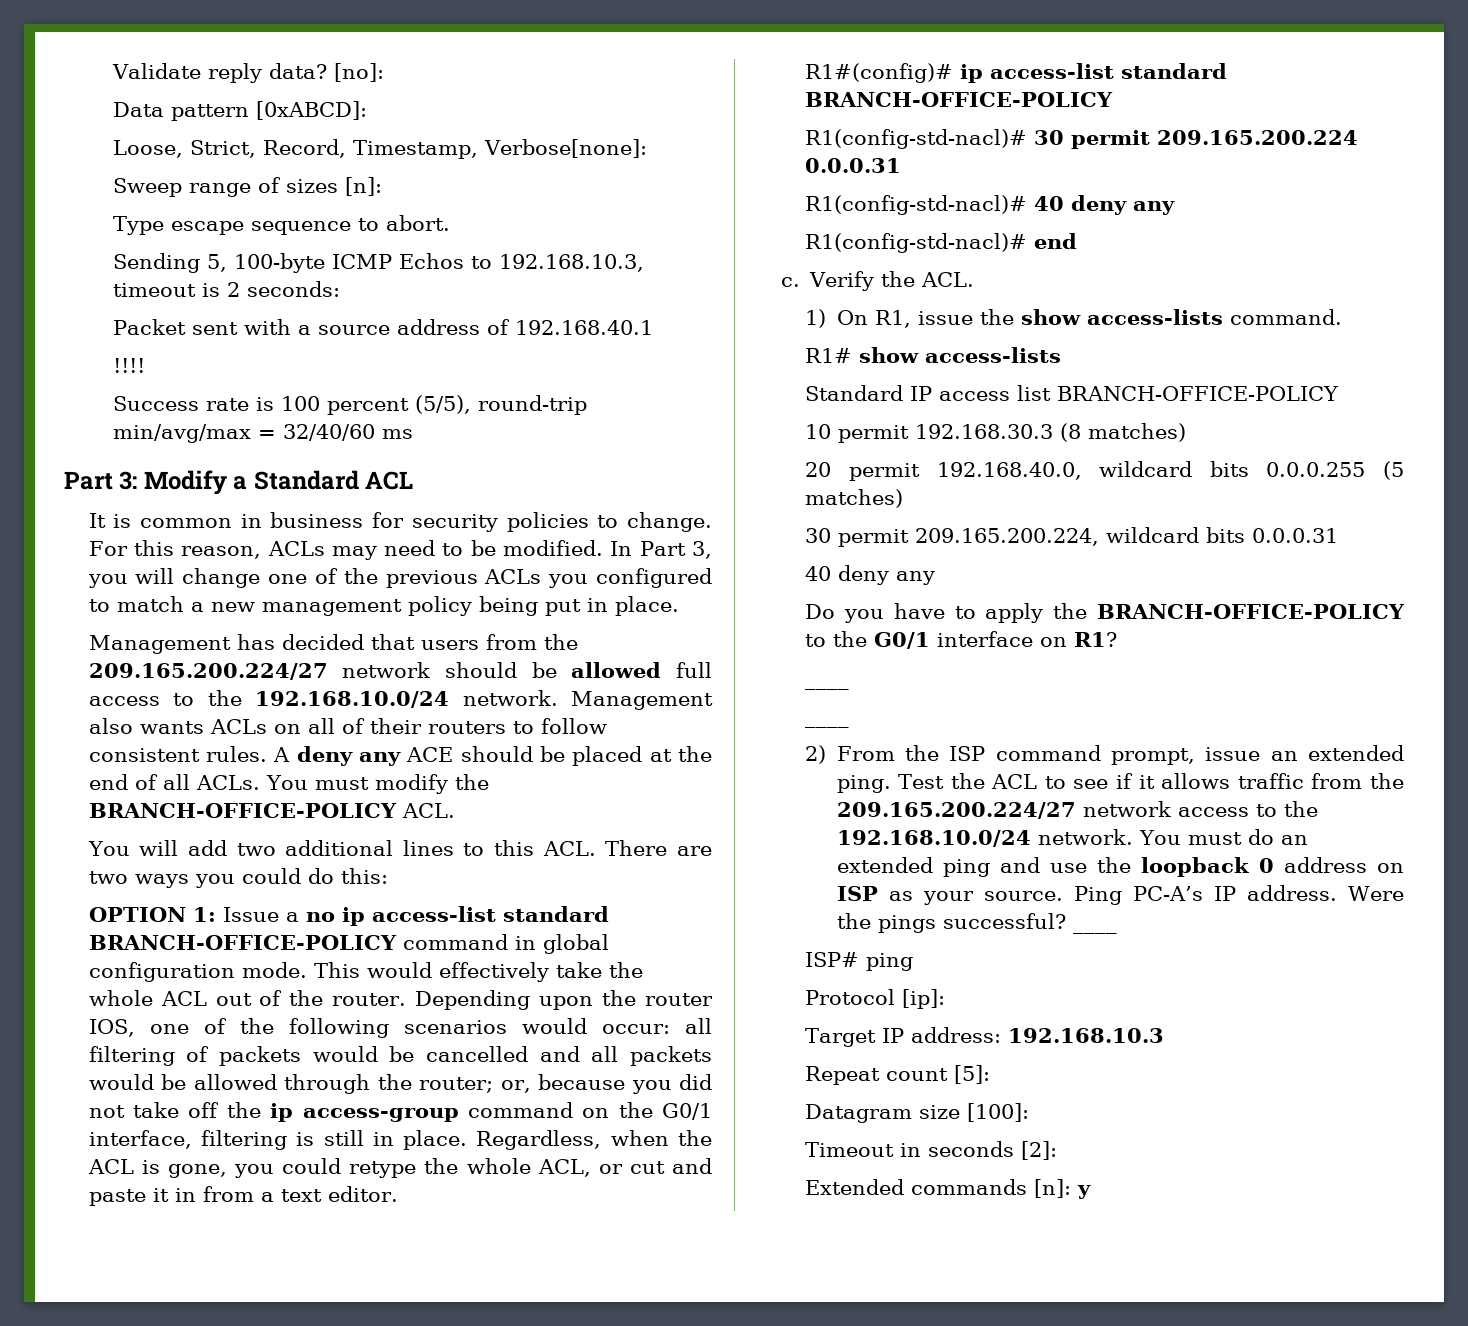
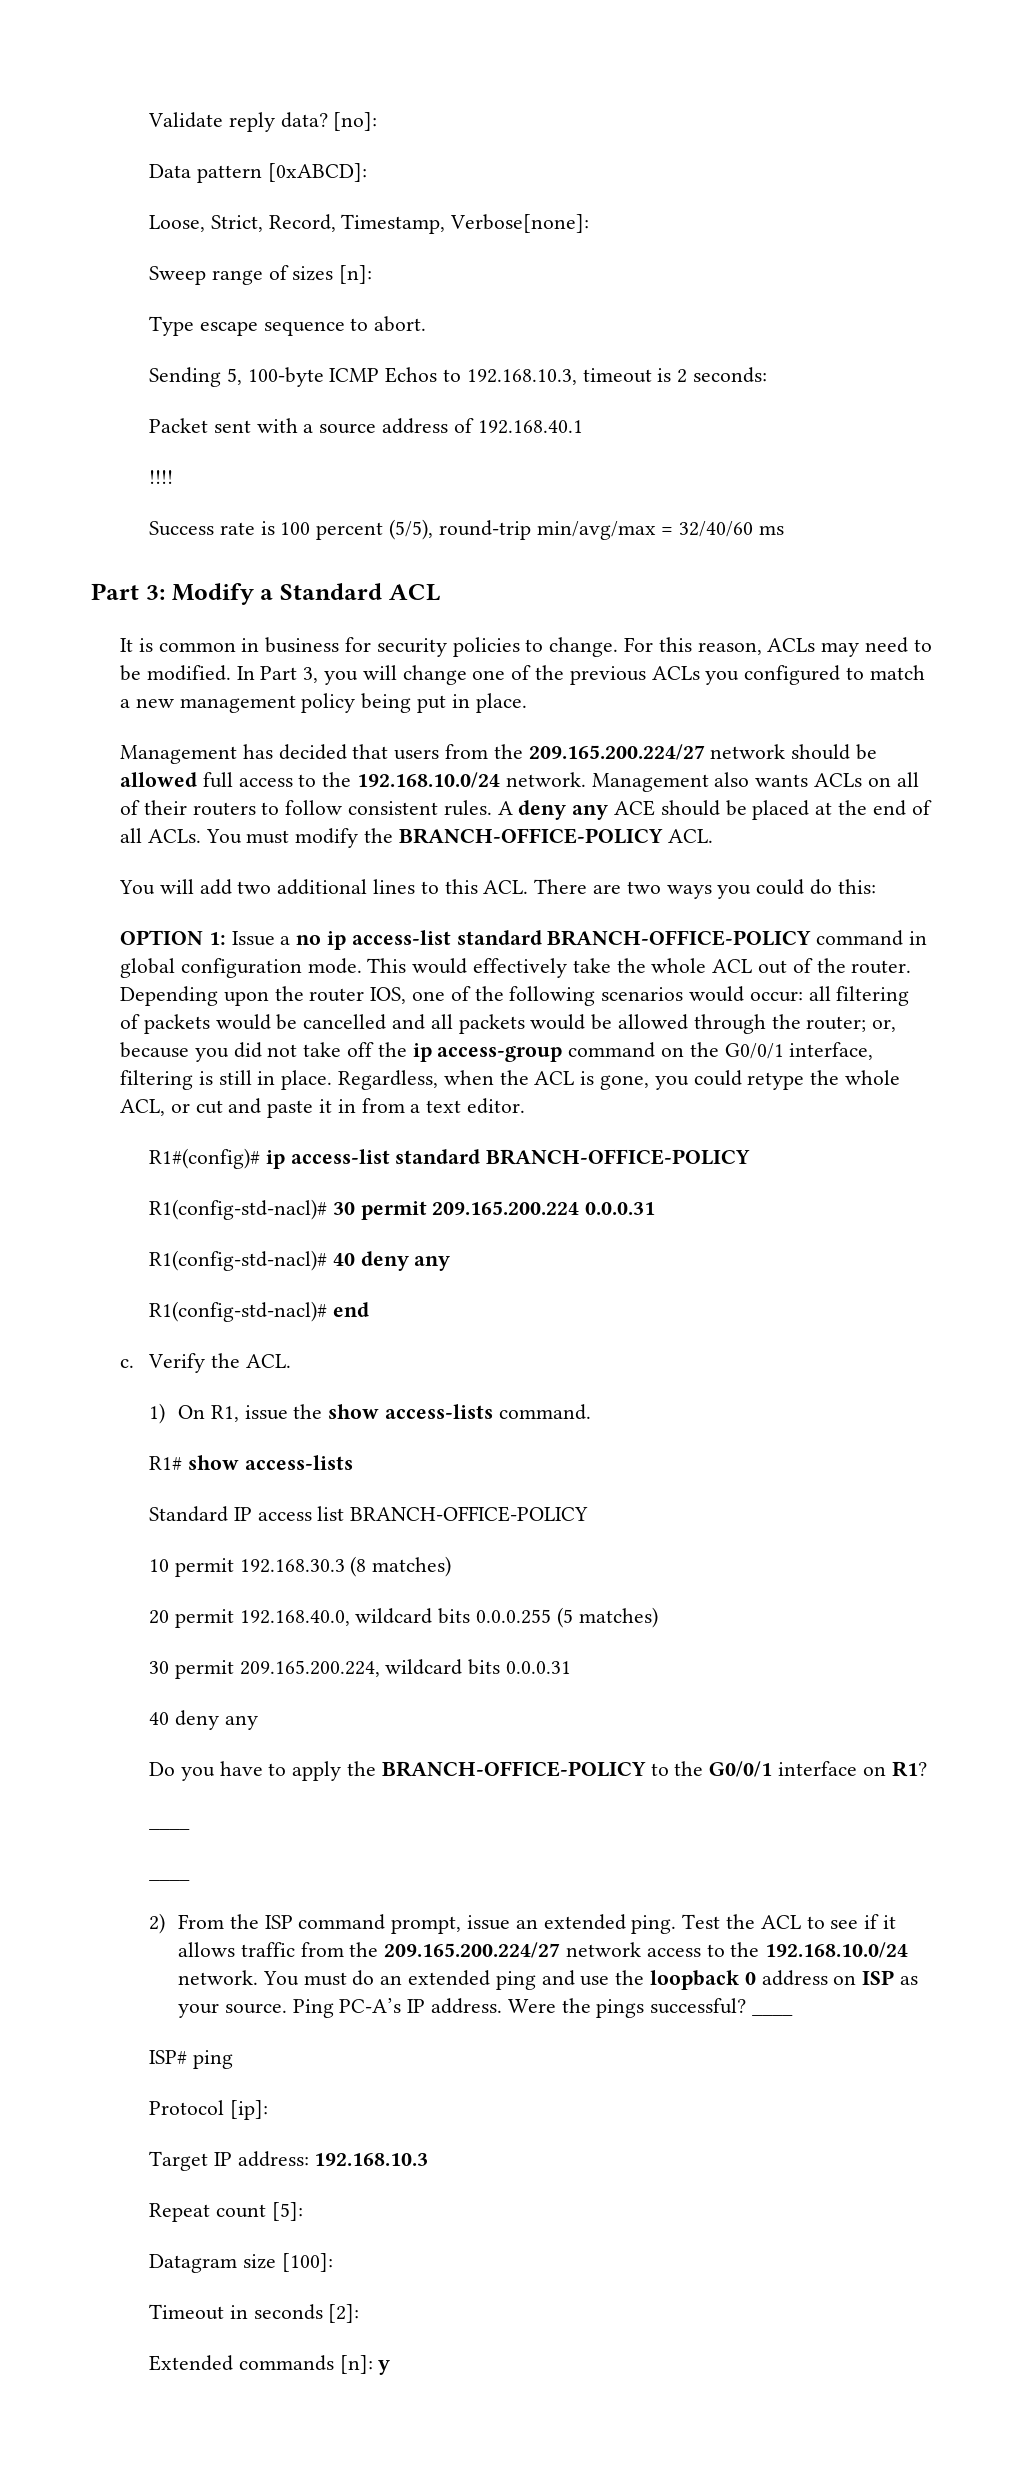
- Depending upon the router IOS, one of the following scenarios would occur: all filtering of packets would be cancelled and all packets would be allowed through the router; or, because you did not take off the ip access-group command on the G0/1 interface, filtering is still in place.
+ Depending upon the router IOS, one of the following scenarios would occur: all filtering of packets would be cancelled and all packets would be allowed through the router; or, because you did not take off the ip access-group command on the G0/0/1 interface, filtering is still in place.
- Do you have to apply the BRANCH-OFFICE-POLICY to the G0/1 interface on R1?
+ Do you have to apply the BRANCH-OFFICE-POLICY to the G0/0/1 interface on R1?

